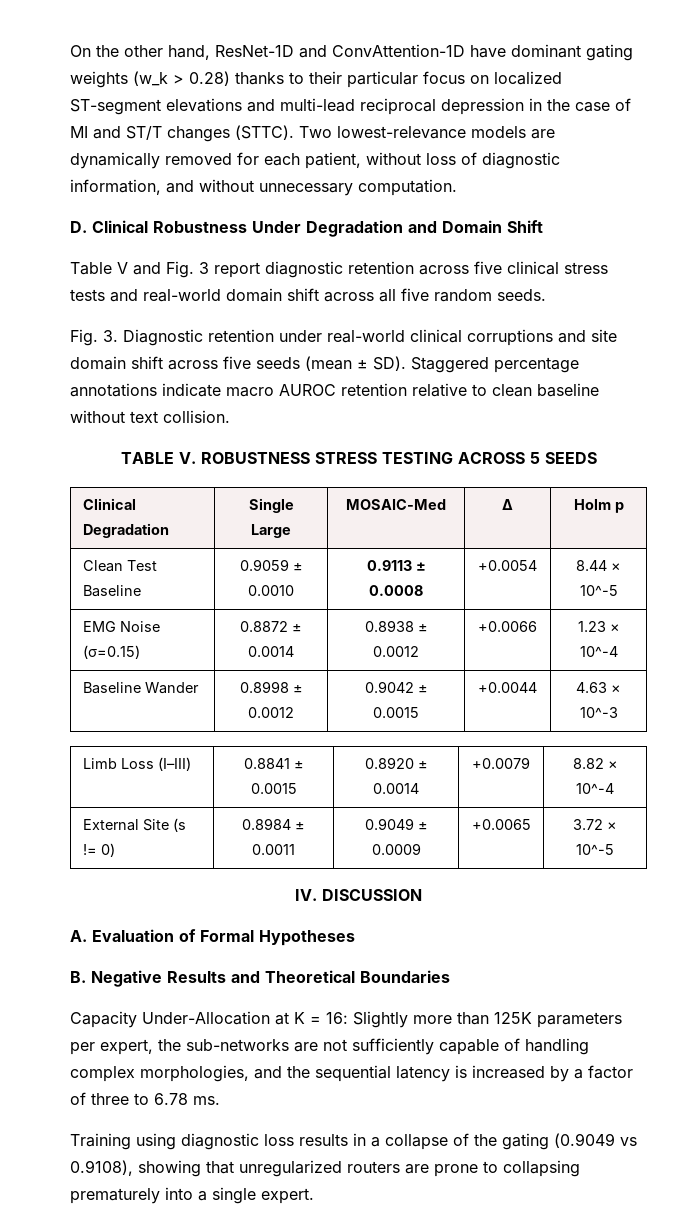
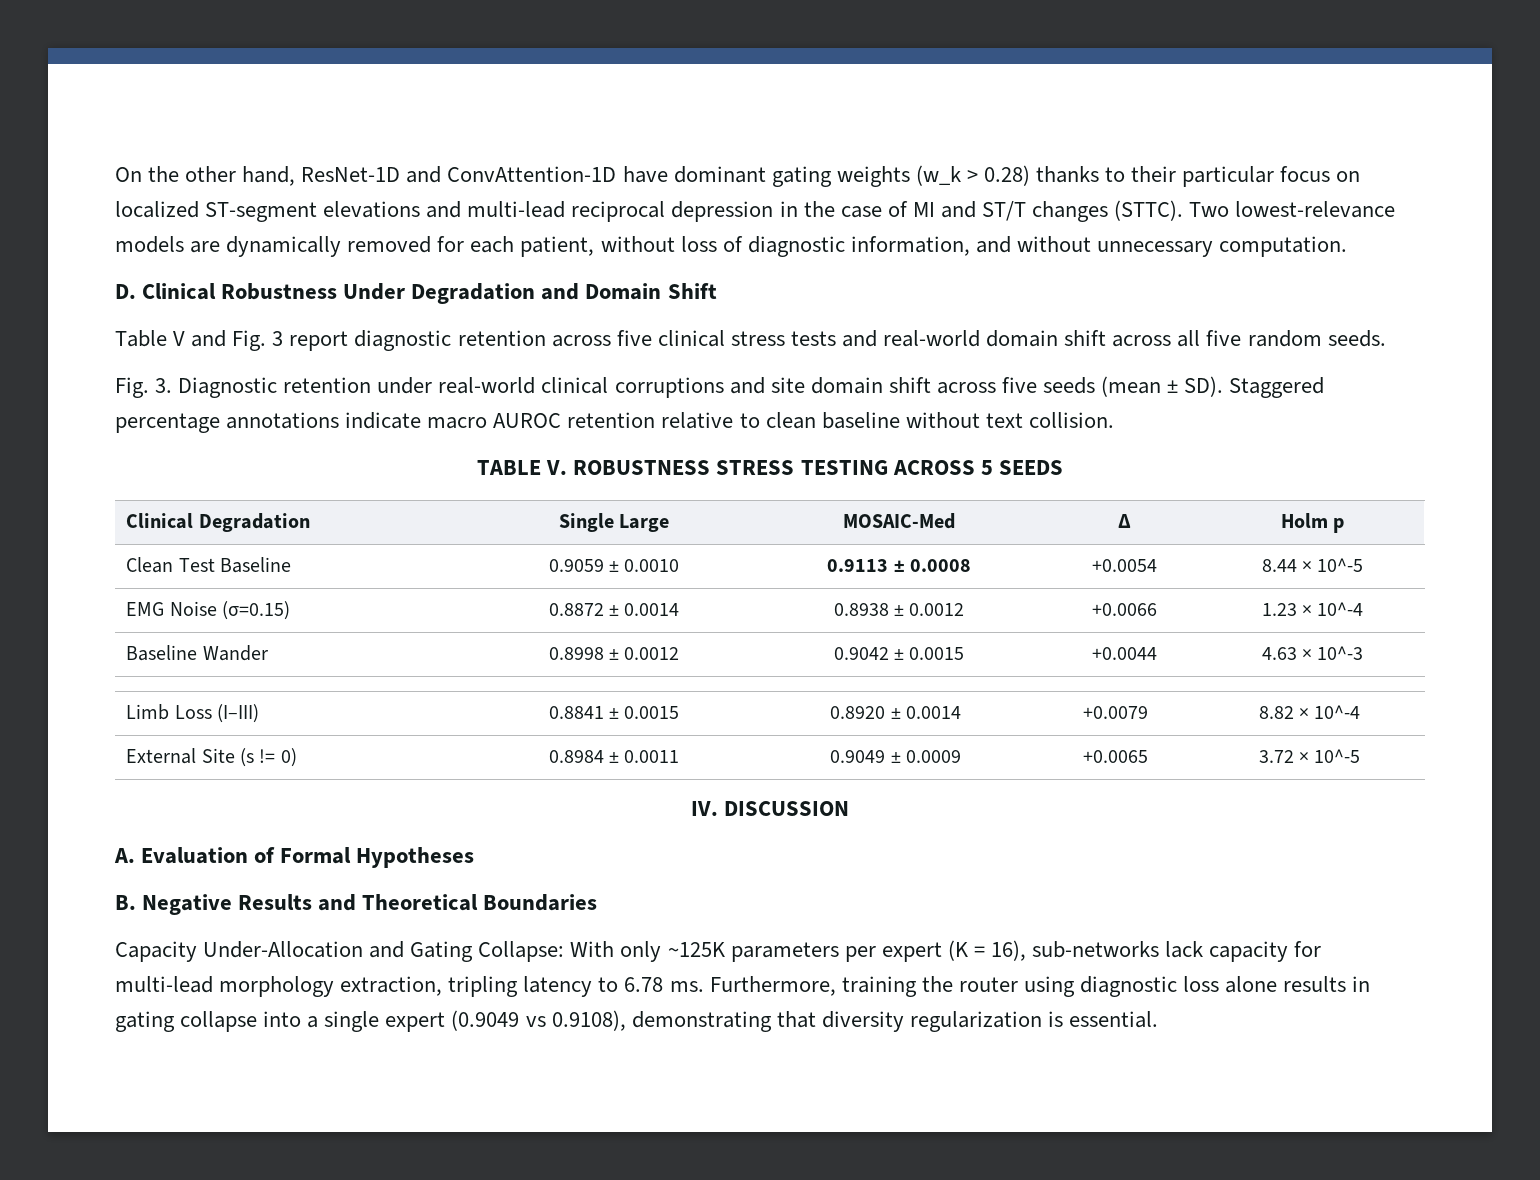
- Capacity Under-Allocation at K = 16: Slightly more than 125K parameters per expert, the sub-networks are not sufficiently capable of handling complex morphologies, and the sequential latency is increased by a factor of three to 6.78 ms.
- Training using diagnostic loss results in a collapse of the gating (0.9049 vs 0.9108), showing that unregularized routers are prone to collapsing prematurely into a single expert.
+ Capacity Under-Allocation and Gating Collapse: With only ~125K parameters per expert (K = 16), sub-networks lack capacity for multi-lead morphology extraction, tripling latency to 6.78 ms. Furthermore, training the router using diagnostic loss alone results in gating collapse into a single expert (0.9049 vs 0.9108), demonstrating that diversity regularization is essential.

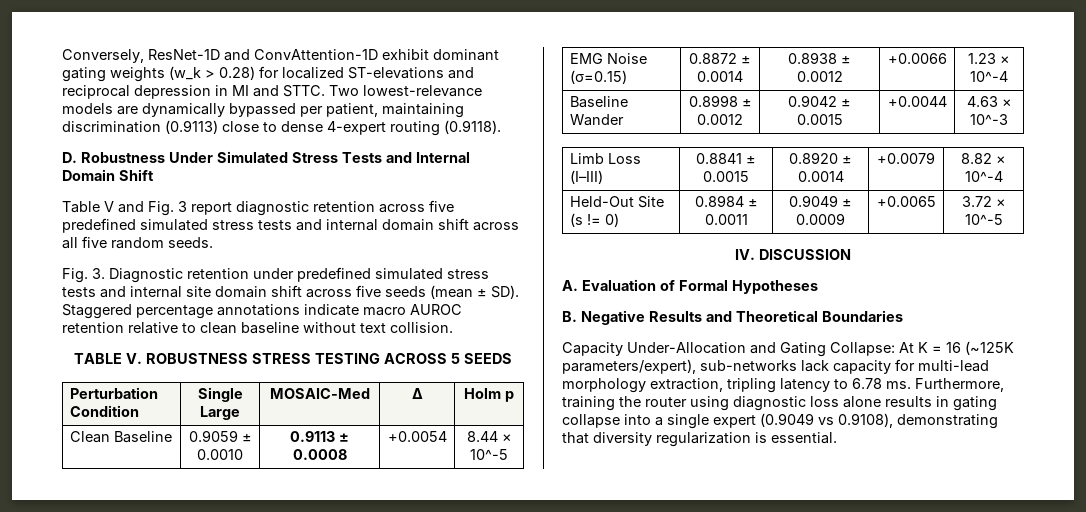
- On the other hand, ResNet-1D and ConvAttention-1D have dominant gating weights (w_k > 0.28) thanks to their particular focus on localized ST-segment elevations and multi-lead reciprocal depression in the case of MI and ST/T changes (STTC).
+ Conversely, ResNet-1D and ConvAttention-1D exhibit dominant gating weights (w_k > 0.28) for localized ST-elevations and reciprocal depression in MI and STTC.
- Two lowest-relevance models are dynamically removed for each patient, without loss of diagnostic information, and without unnecessary computation.
+ Two lowest-relevance models are dynamically bypassed per patient, maintaining discrimination (0.9113) close to dense 4-expert routing (0.9118).
- D. Clinical Robustness Under Degradation and Domain Shift
+ D. Robustness Under Simulated Stress Tests and Internal Domain Shift
- Table V and Fig. 3 report diagnostic retention across five clinical stress tests and real-world domain shift across all five random seeds.
+ Table V and Fig. 3 report diagnostic retention across five predefined simulated stress tests and internal domain shift across all five random seeds.
- Fig. 3. Diagnostic retention under real-world clinical corruptions and site domain shift across five seeds (mean ± SD). Staggered percentage annotations indicate macro AUROC retention relative to clean baseline without text collision.
+ Fig. 3. Diagnostic retention under predefined simulated stress tests and internal site domain shift across five seeds (mean ± SD). Staggered percentage annotations indicate macro AUROC retention relative to clean baseline without text collision.
- Clinical Degradation | Single Large | MOSAIC-Med | Δ | Holm p
+ Perturbation Condition | Single Large | MOSAIC-Med | Δ | Holm p
- Clean Test Baseline | 0.9059 ± 0.0010 | 0.9113 ± 0.0008 | +0.0054 | 8.44 × 10^-5
+ Clean Baseline | 0.9059 ± 0.0010 | 0.9113 ± 0.0008 | +0.0054 | 8.44 × 10^-5
- External Site (s != 0) | 0.8984 ± 0.0011 | 0.9049 ± 0.0009 | +0.0065 | 3.72 × 10^-5
+ Held-Out Site (s != 0) | 0.8984 ± 0.0011 | 0.9049 ± 0.0009 | +0.0065 | 3.72 × 10^-5
- Capacity Under-Allocation and Gating Collapse: With only ~125K parameters per expert (K = 16), sub-networks lack capacity for multi-lead morphology extraction, tripling latency to 6.78 ms.
+ Capacity Under-Allocation and Gating Collapse: At K = 16 (~125K parameters/expert), sub-networks lack capacity for multi-lead morphology extraction, tripling latency to 6.78 ms.

